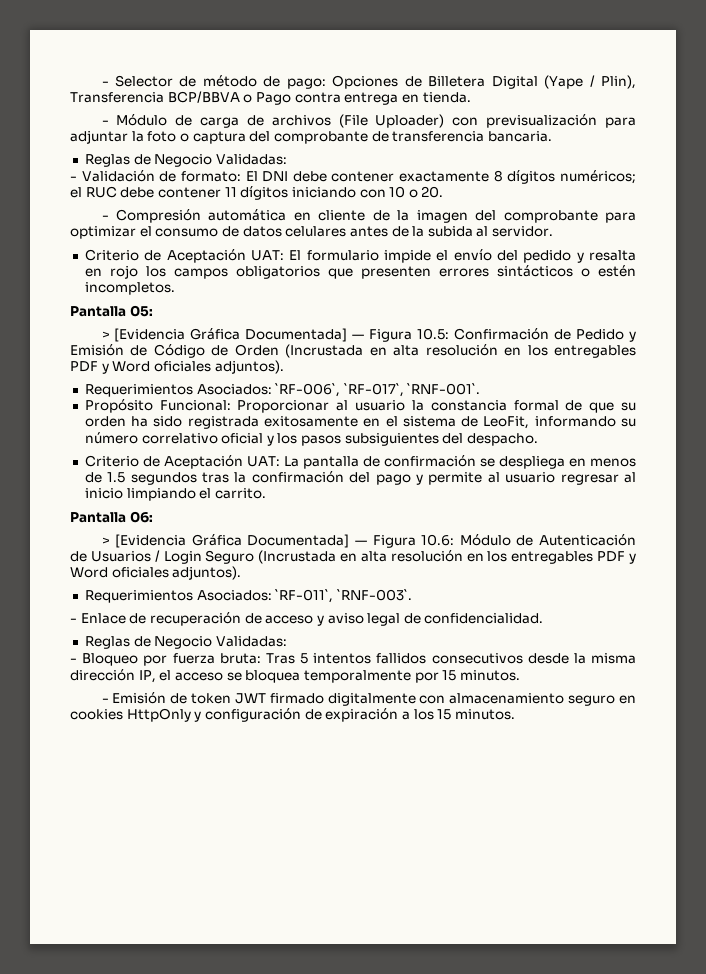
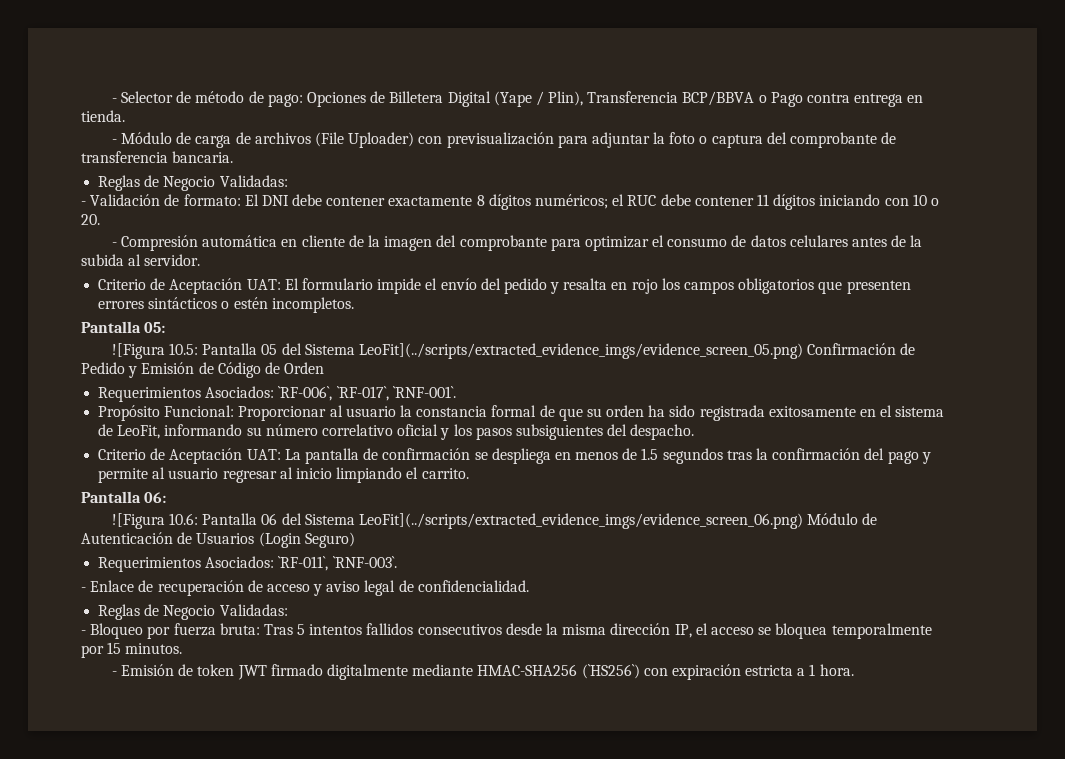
- > [Evidencia Gráfica Documentada] — Figura 10.5: Confirmación de Pedido y Emisión de Código de Orden (Incrustada en alta resolución en los entregables PDF y Word oficiales adjuntos).
+ ![Figura 10.5: Pantalla 05 del Sistema LeoFit](../scripts/extracted_evidence_imgs/evidence_screen_05.png) Confirmación de Pedido y Emisión de Código de Orden
- > [Evidencia Gráfica Documentada] — Figura 10.6: Módulo de Autenticación de Usuarios / Login Seguro (Incrustada en alta resolución en los entregables PDF y Word oficiales adjuntos).
+ ![Figura 10.6: Pantalla 06 del Sistema LeoFit](../scripts/extracted_evidence_imgs/evidence_screen_06.png) Módulo de Autenticación de Usuarios (Login Seguro)
- - Emisión de token JWT firmado digitalmente con almacenamiento seguro en cookies HttpOnly y configuración de expiración a los 15 minutos.
+ - Emisión de token JWT firmado digitalmente mediante HMAC-SHA256 (`HS256`) con expiración estricta a 1 hora.

